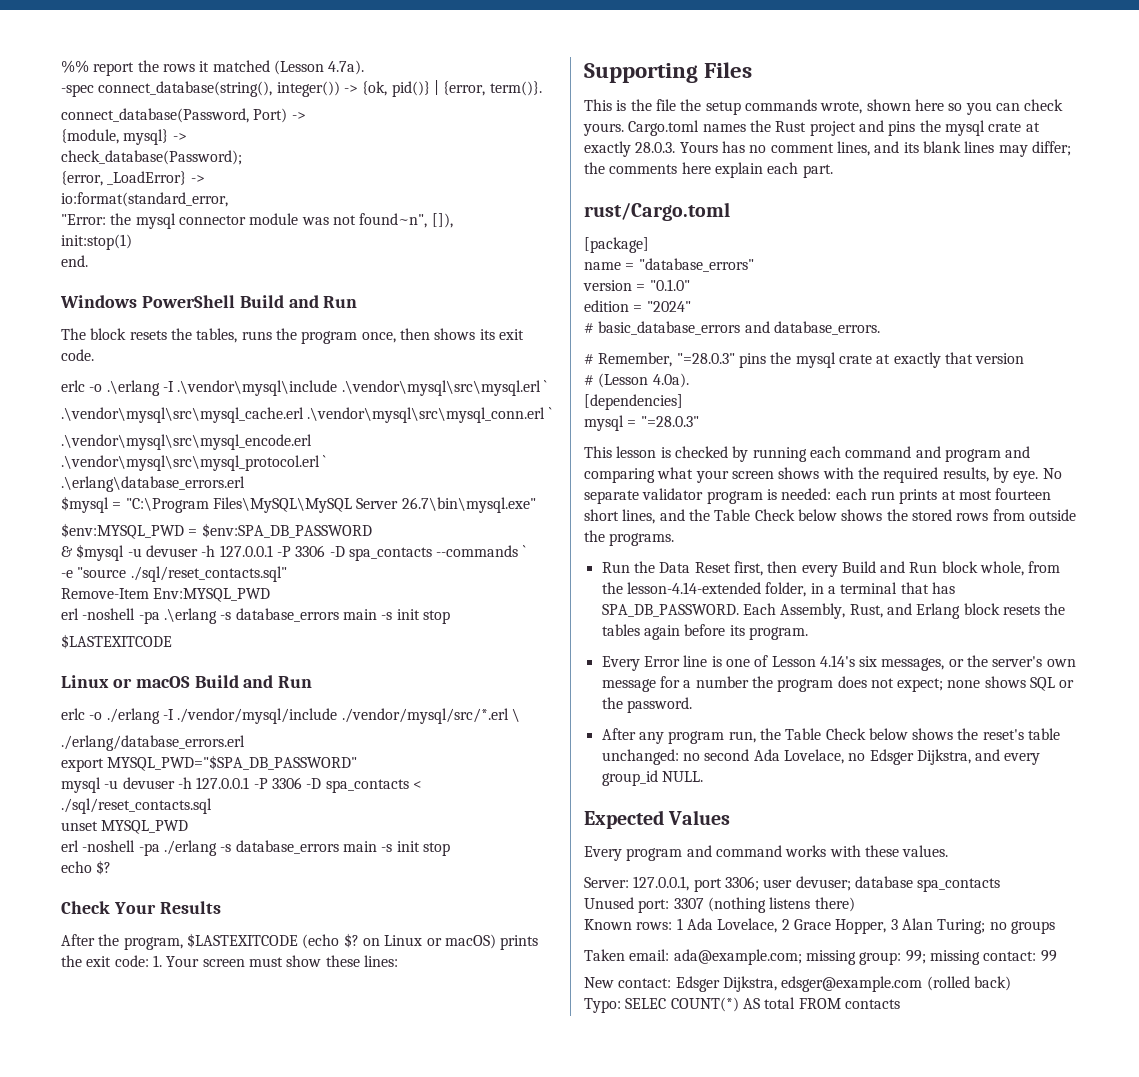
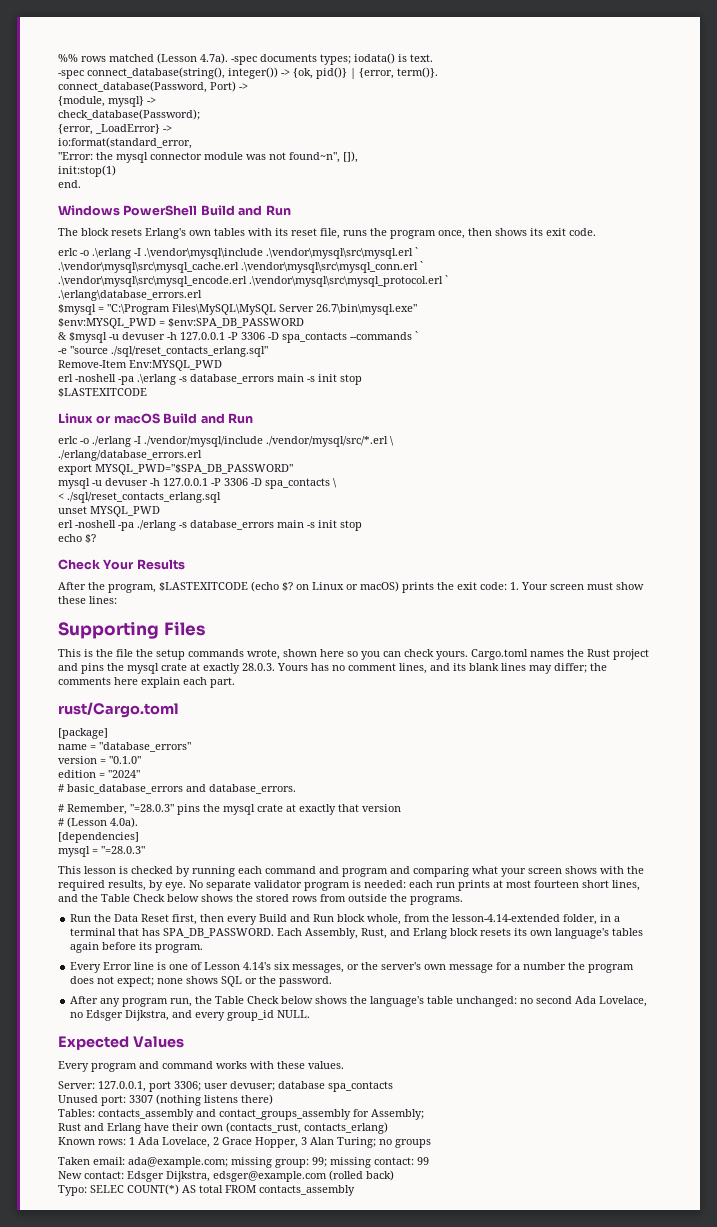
- %% report the rows it matched (Lesson 4.7a).
+ %% rows matched (Lesson 4.7a). -spec documents types; iodata() is text.
- The block resets the tables, runs the program once, then shows its exit code.
+ The block resets Erlang's own tables with its reset file, runs the program once, then shows its exit code.
- -e "source ./sql/reset_contacts.sql"
+ -e "source ./sql/reset_contacts_erlang.sql"
- mysql -u devuser -h 127.0.0.1 -P 3306 -D spa_contacts < ./sql/reset_contacts.sql
+ mysql -u devuser -h 127.0.0.1 -P 3306 -D spa_contacts \
+ < ./sql/reset_contacts_erlang.sql
- Each Assembly, Rust, and Erlang block resets the tables again before its program.
+ Each Assembly, Rust, and Erlang block resets its own language's tables again before its program.
- After any program run, the Table Check below shows the reset's table unchanged: no second Ada Lovelace, no Edsger Dijkstra, and every group_id NULL.
+ After any program run, the Table Check below shows the language's table unchanged: no second Ada Lovelace, no Edsger Dijkstra, and every group_id NULL.
+ Tables: contacts_assembly and contact_groups_assembly for Assembly;
+ Rust and Erlang have their own (contacts_rust, contacts_erlang)
- Typo: SELEC COUNT(*) AS total FROM contacts
+ Typo: SELEC COUNT(*) AS total FROM contacts_assembly

